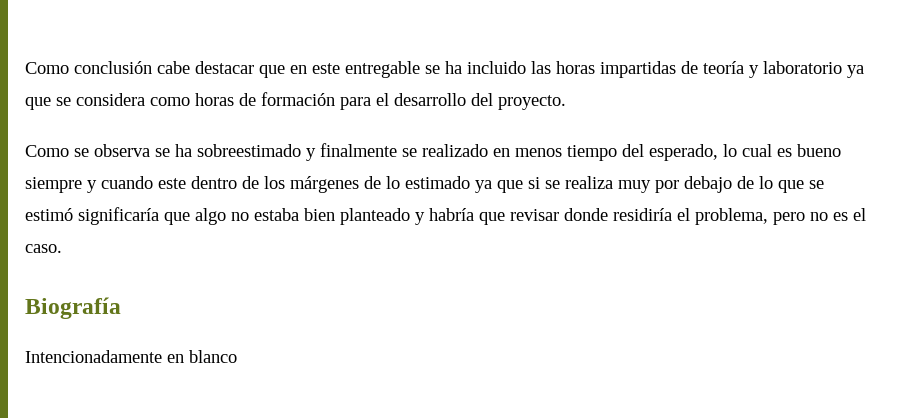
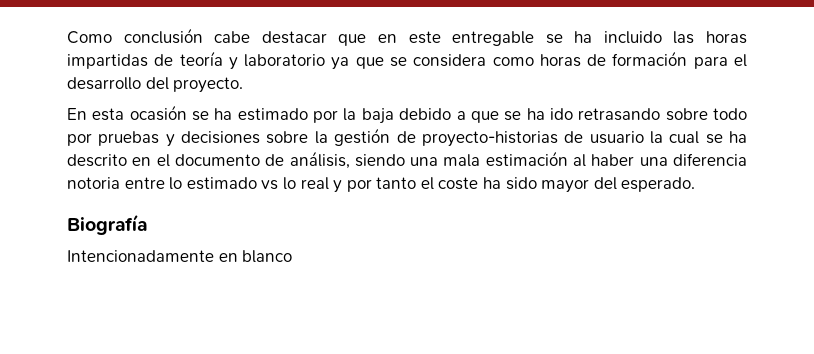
- Como se observa se ha sobreestimado y finalmente se realizado en menos tiempo del esperado, lo cual es bueno siempre y cuando este dentro de los márgenes de lo estimado ya que si se realiza muy por debajo de lo que se estimó significaría que algo no estaba bien planteado y habría que revisar donde residiría el problema, pero no es el caso.
+ En esta ocasión se ha estimado por la baja debido a que se ha ido retrasando sobre todo por pruebas y decisiones sobre la gestión de proyecto-historias de usuario la cual se ha descrito en el documento de análisis, siendo una mala estimación al haber una diferencia notoria entre lo estimado vs lo real y por tanto el coste ha sido mayor del esperado.

